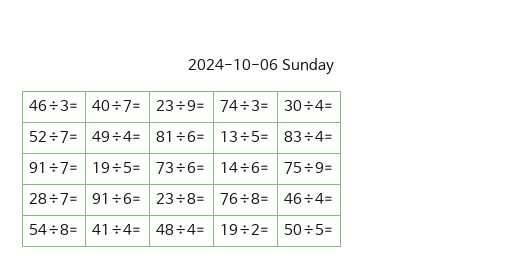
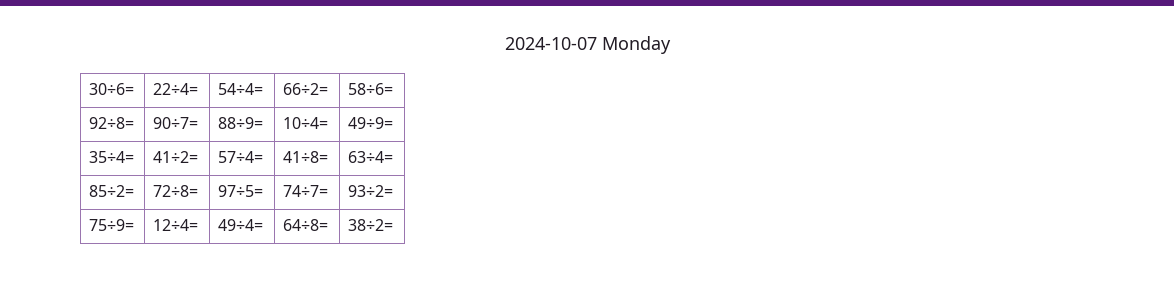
- 2024-10-06 Sunday
- 46÷3= | 40÷7= | 23÷9= | 74÷3= | 30÷4=
- 52÷7= | 49÷4= | 81÷6= | 13÷5= | 83÷4=
- 91÷7= | 19÷5= | 73÷6= | 14÷6= | 75÷9=
- 28÷7= | 91÷6= | 23÷8= | 76÷8= | 46÷4=
- 54÷8= | 41÷4= | 48÷4= | 19÷2= | 50÷5=
+ 2024-10-07 Monday
+ 30÷6= | 22÷4= | 54÷4= | 66÷2= | 58÷6=
+ 92÷8= | 90÷7= | 88÷9= | 10÷4= | 49÷9=
+ 35÷4= | 41÷2= | 57÷4= | 41÷8= | 63÷4=
+ 85÷2= | 72÷8= | 97÷5= | 74÷7= | 93÷2=
+ 75÷9= | 12÷4= | 49÷4= | 64÷8= | 38÷2=

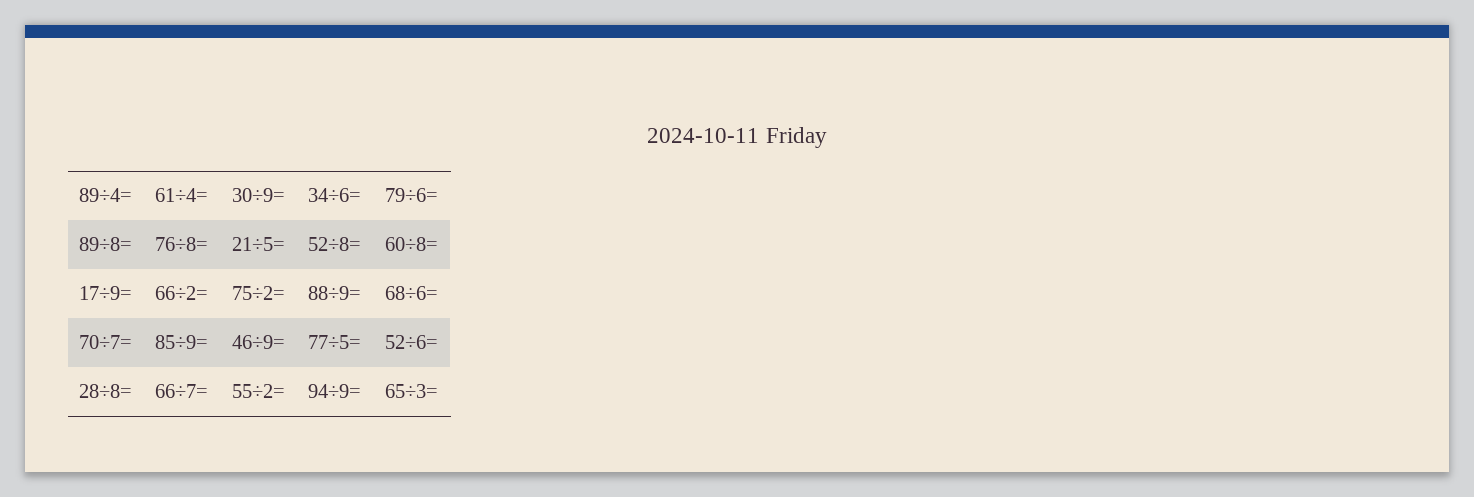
- 2024-10-07 Monday
- 30÷6= | 22÷4= | 54÷4= | 66÷2= | 58÷6=
- 92÷8= | 90÷7= | 88÷9= | 10÷4= | 49÷9=
- 35÷4= | 41÷2= | 57÷4= | 41÷8= | 63÷4=
- 85÷2= | 72÷8= | 97÷5= | 74÷7= | 93÷2=
- 75÷9= | 12÷4= | 49÷4= | 64÷8= | 38÷2=
+ 2024-10-11 Friday
+ 89÷4= | 61÷4= | 30÷9= | 34÷6= | 79÷6=
+ 89÷8= | 76÷8= | 21÷5= | 52÷8= | 60÷8=
+ 17÷9= | 66÷2= | 75÷2= | 88÷9= | 68÷6=
+ 70÷7= | 85÷9= | 46÷9= | 77÷5= | 52÷6=
+ 28÷8= | 66÷7= | 55÷2= | 94÷9= | 65÷3=

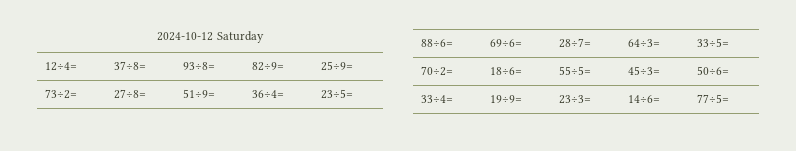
- 2024-10-11 Friday
- 89÷4= | 61÷4= | 30÷9= | 34÷6= | 79÷6=
- 89÷8= | 76÷8= | 21÷5= | 52÷8= | 60÷8=
- 17÷9= | 66÷2= | 75÷2= | 88÷9= | 68÷6=
- 70÷7= | 85÷9= | 46÷9= | 77÷5= | 52÷6=
- 28÷8= | 66÷7= | 55÷2= | 94÷9= | 65÷3=
+ 2024-10-12 Saturday
+ 12÷4= | 37÷8= | 93÷8= | 82÷9= | 25÷9=
+ 73÷2= | 27÷8= | 51÷9= | 36÷4= | 23÷5=
+ 88÷6= | 69÷6= | 28÷7= | 64÷3= | 33÷5=
+ 70÷2= | 18÷6= | 55÷5= | 45÷3= | 50÷6=
+ 33÷4= | 19÷9= | 23÷3= | 14÷6= | 77÷5=

